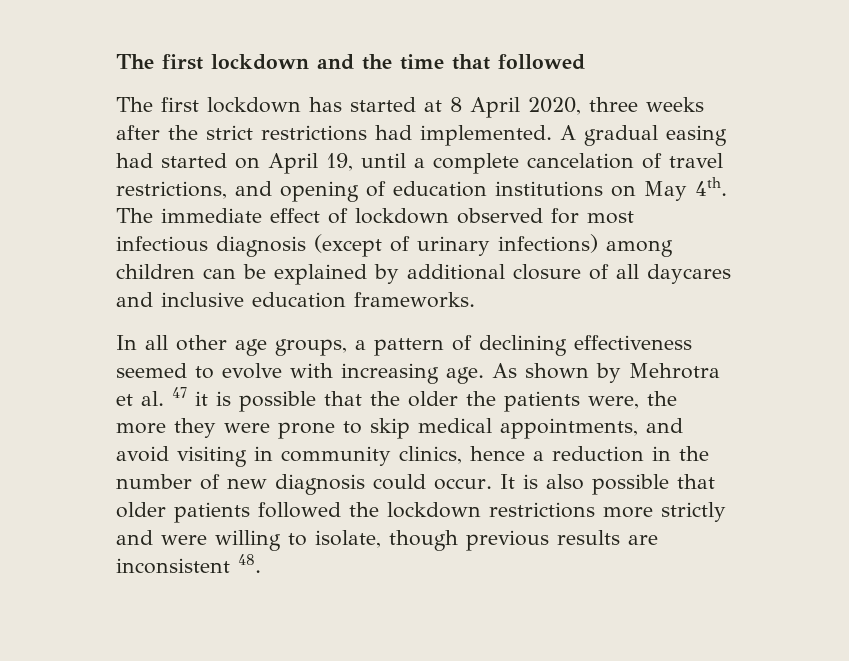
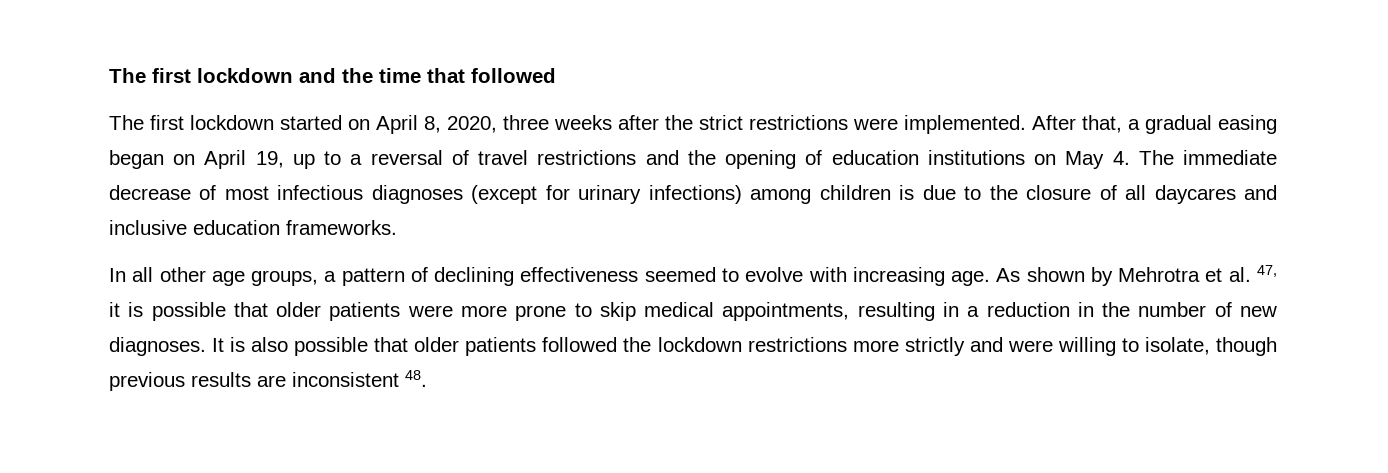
- The first lockdown has started at 8 April 2020, three weeks after the strict restrictions had implemented. A gradual easing had started on April 19, until a complete cancelation of travel restrictions, and opening of education institutions on May 4th. The immediate effect of lockdown observed for most infectious diagnosis (except of urinary infections) among children can be explained by additional closure of all daycares and inclusive education frameworks.
+ The first lockdown started on April 8, 2020, three weeks after the strict restrictions were implemented. After that, a gradual easing began on April 19, up to a reversal of travel restrictions and the opening of education institutions on May 4. The immediate decrease of most infectious diagnoses (except for urinary infections) among children is due to the closure of all daycares and inclusive education frameworks.
- As shown by Mehrotra et al. 47 it is possible that the older the patients were, the more they were prone to skip medical appointments, and avoid visiting in community clinics, hence a reduction in the number of new diagnosis could occur.
+ As shown by Mehrotra et al. 47, it is possible that older patients were more prone to skip medical appointments, resulting in a reduction in the number of new diagnoses.

